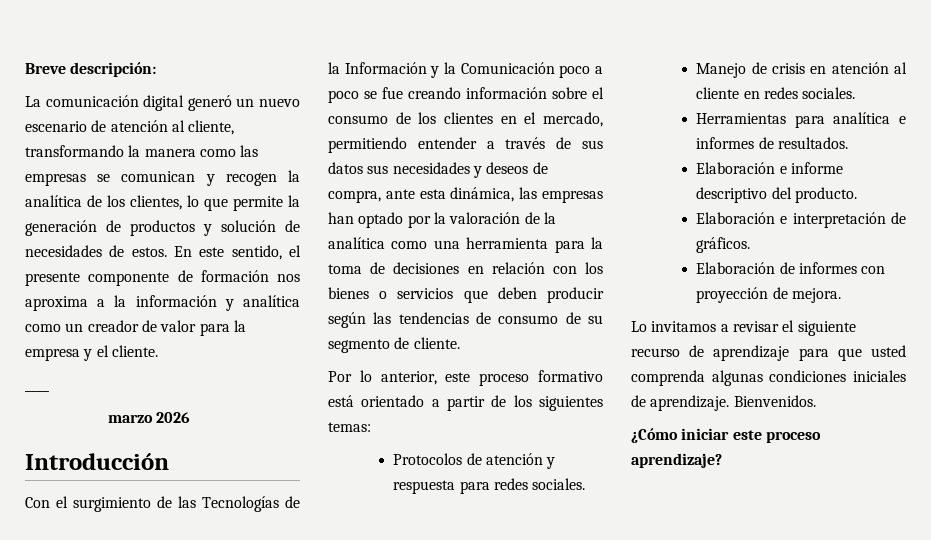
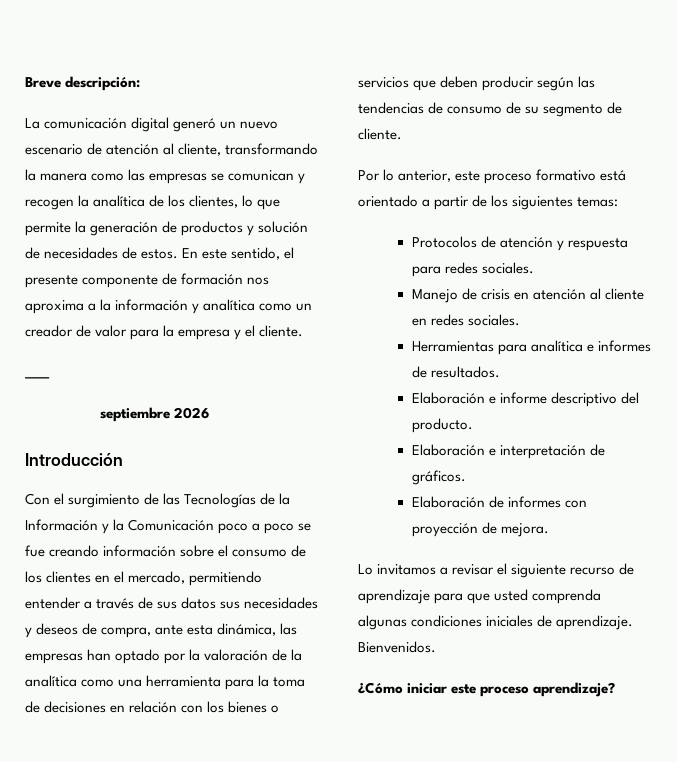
- marzo 2026
+ septiembre 2026

